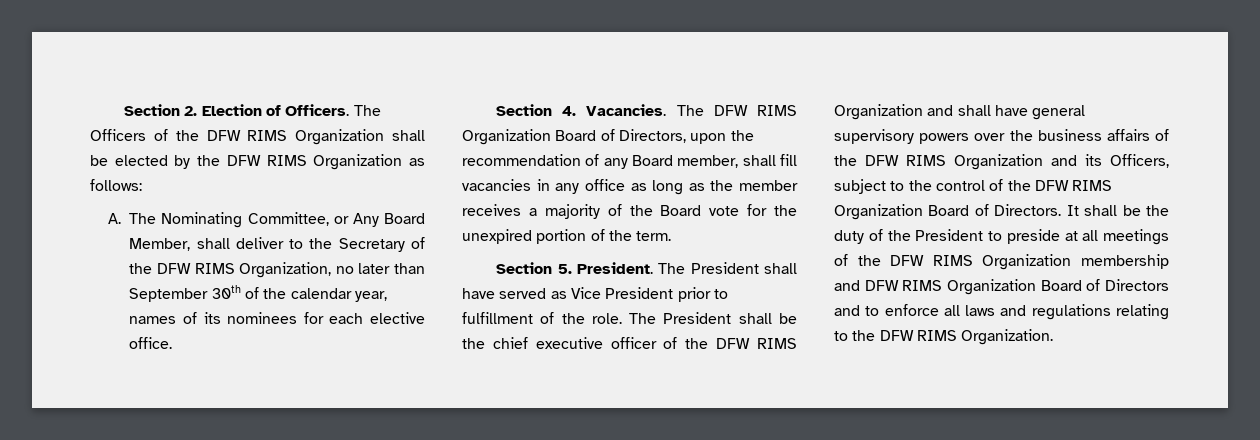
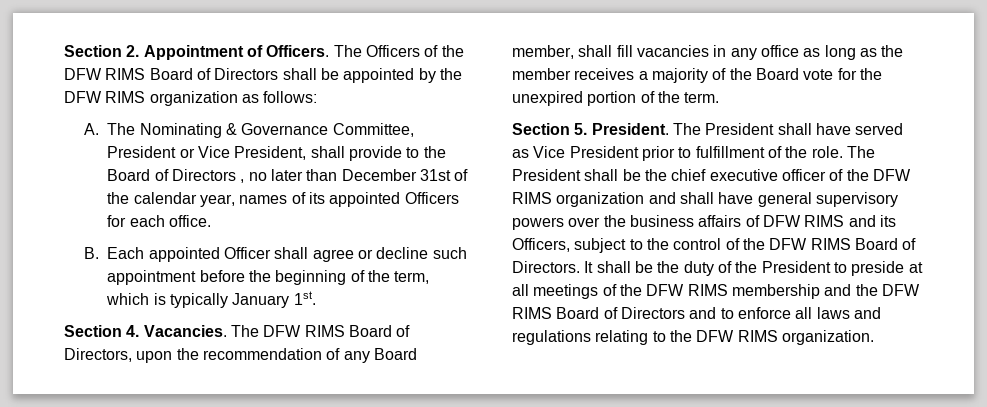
- Section 2. Election of Officers.
+ Section 2. Appointment of Officers.
- The Officers of the DFW RIMS Organization shall be elected by the DFW RIMS Organization as follows:
+ The Officers of the DFW RIMS Board of Directors shall be appointed by the DFW RIMS organization as follows:
- A. The Nominating Committee, or Any Board Member, shall deliver to the Secretary of the DFW RIMS Organization, no later than September 30th of the calendar year, names of its nominees for each elective office.
+ A. The Nominating & Governance Committee, President or Vice President, shall provide to the Board of Directors , no later than December 31st of the calendar year, names of its appointed Officers for each office.
+ B. Each appointed Officer shall agree or decline such appointment before the beginning of the term, which is typically January 1st.
- The DFW RIMS Organization Board of Directors, upon the recommendation of any Board member, shall fill vacancies in any office as long as the member receives a majority of the Board vote for the unexpired portion of the term.
+ The DFW RIMS Board of Directors, upon the recommendation of any Board member, shall fill vacancies in any office as long as the member receives a majority of the Board vote for the unexpired portion of the term.
- The President shall be the chief executive officer of the DFW RIMS Organization and shall have general supervisory powers over the business affairs of the DFW RIMS Organization and its Officers, subject to the control of the DFW RIMS Organization Board of Directors.
+ The President shall be the chief executive officer of the DFW RIMS organization and shall have general supervisory powers over the business affairs of DFW RIMS and its Officers, subject to the control of the DFW RIMS Board of Directors.
- It shall be the duty of the President to preside at all meetings of the DFW RIMS Organization membership and DFW RIMS Organization Board of Directors and to enforce all laws and regulations relating to the DFW RIMS Organization.
+ It shall be the duty of the President to preside at all meetings of the DFW RIMS membership and the DFW RIMS Board of Directors and to enforce all laws and regulations relating to the DFW RIMS organization.

